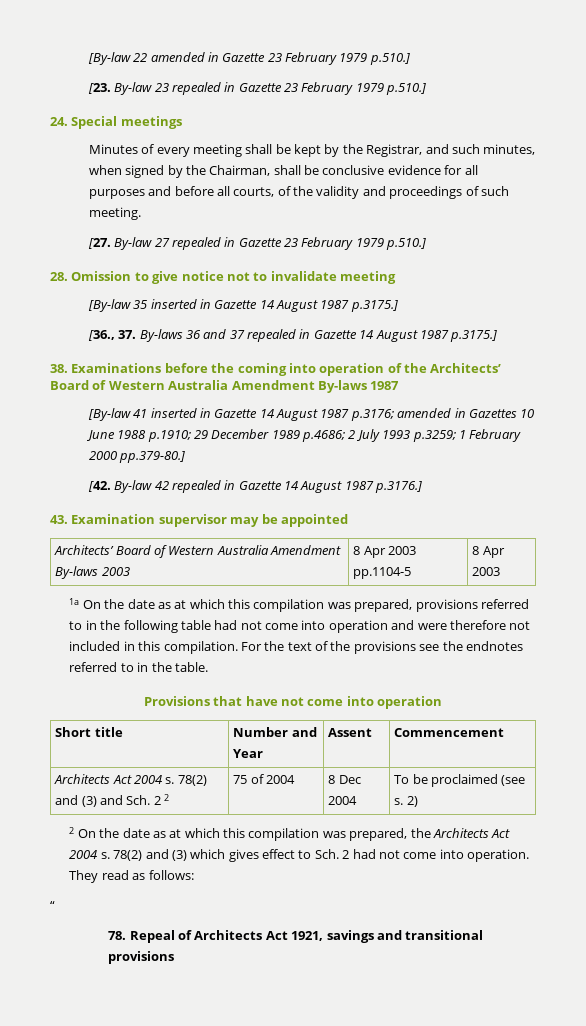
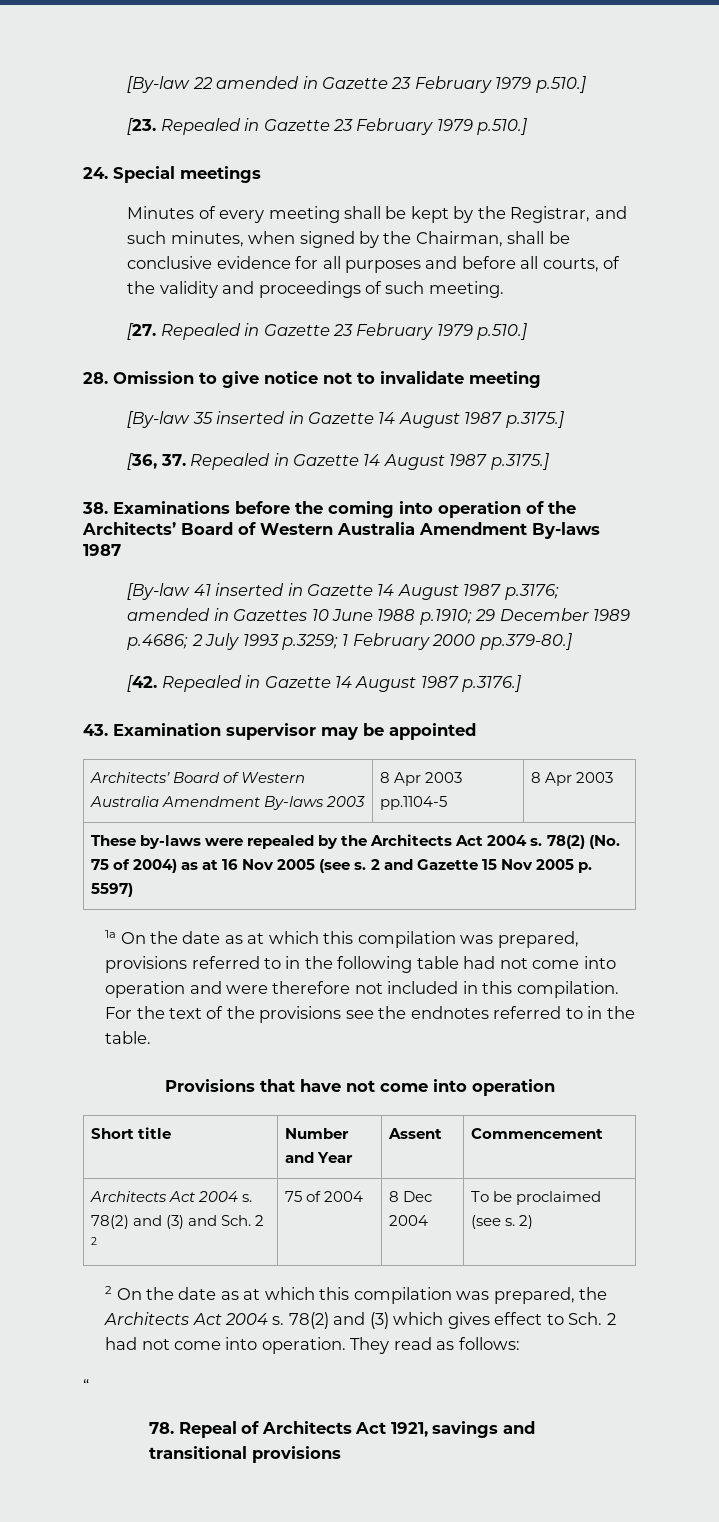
- [23. By-law 23 repealed in Gazette 23 February 1979 p.510.]
+ [23. Repealed in Gazette 23 February 1979 p.510.]
- [27. By-law 27 repealed in Gazette 23 February 1979 p.510.]
+ [27. Repealed in Gazette 23 February 1979 p.510.]
- [36., 37. By-laws 36 and 37 repealed in Gazette 14 August 1987 p.3175.]
+ [36, 37. Repealed in Gazette 14 August 1987 p.3175.]
- [42. By-law 42 repealed in Gazette 14 August 1987 p.3176.]
+ [42. Repealed in Gazette 14 August 1987 p.3176.]
+ These by-laws were repealed by the Architects Act 2004 s. 78(2) (No. 75 of 2004) as at 16 Nov 2005 (see s. 2 and Gazette 15 Nov 2005 p. 5597)

